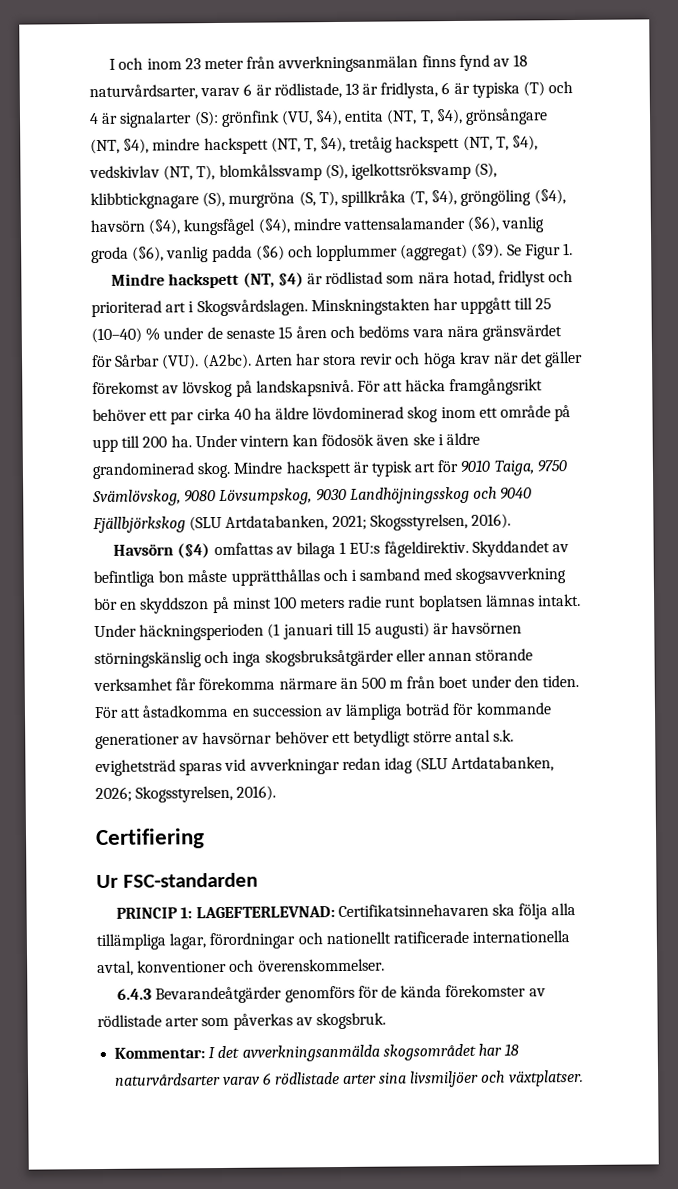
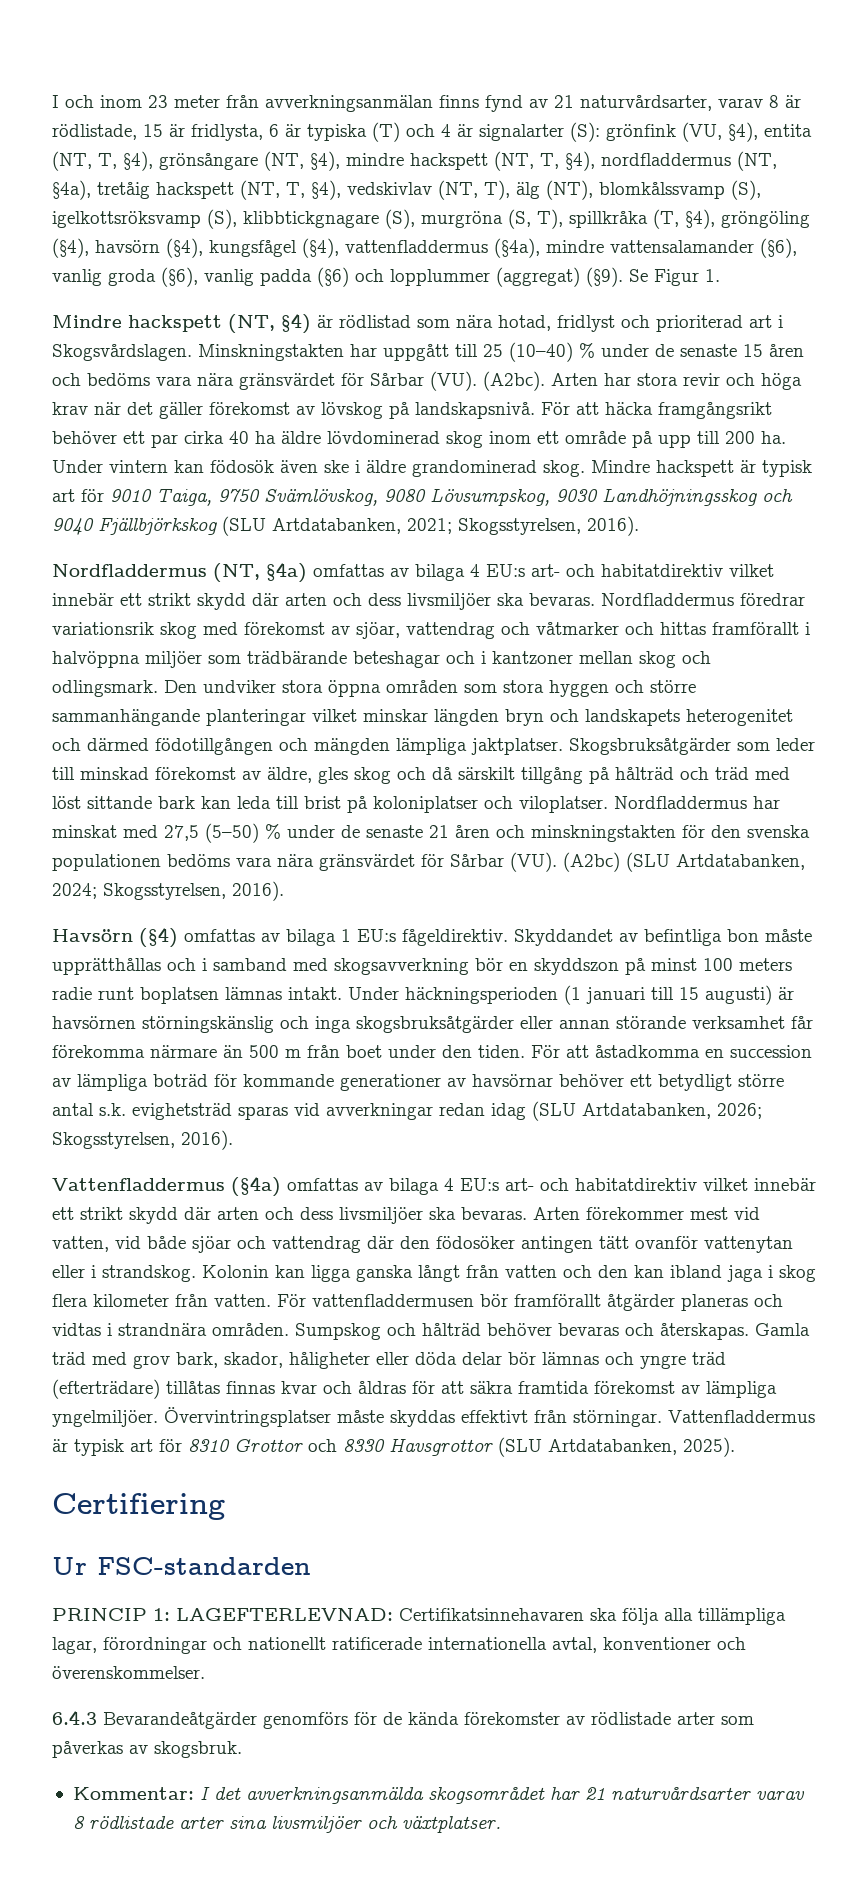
- I och inom 23 meter från avverkningsanmälan finns fynd av 18 naturvårdsarter, varav 6 är rödlistade, 13 är fridlysta, 6 är typiska (T) och 4 är signalarter (S):
+ I och inom 23 meter från avverkningsanmälan finns fynd av 21 naturvårdsarter, varav 8 är rödlistade, 15 är fridlysta, 6 är typiska (T) och 4 är signalarter (S):
- grönfink (VU, §4), entita (NT, T, §4), grönsångare (NT, §4), mindre hackspett (NT, T, §4), tretåig hackspett (NT, T, §4), vedskivlav (NT, T), blomkålssvamp (S), igelkottsröksvamp (S), klibbtickgnagare (S), murgröna (S, T), spillkråka (T, §4), gröngöling (§4), havsörn (§4), kungsfågel (§4), mindre vattensalamander (§6), vanlig groda (§6), vanlig padda (§6) och lopplummer (aggregat) (§9).
+ grönfink (VU, §4), entita (NT, T, §4), grönsångare (NT, §4), mindre hackspett (NT, T, §4), nordfladdermus (NT, §4a), tretåig hackspett (NT, T, §4), vedskivlav (NT, T), älg (NT), blomkålssvamp (S), igelkottsröksvamp (S), klibbtickgnagare (S), murgröna (S, T), spillkråka (T, §4), gröngöling (§4), havsörn (§4), kungsfågel (§4), vattenfladdermus (§4a), mindre vattensalamander (§6), vanlig groda (§6), vanlig padda (§6) och lopplummer (aggregat) (§9).
+ Nordfladdermus (NT, §4a) omfattas av bilaga 4 EU:s art- och habitatdirektiv vilket innebär ett strikt skydd där arten och dess livsmiljöer ska bevaras. Nordfladdermus föredrar variationsrik skog med förekomst av sjöar, vattendrag och våtmarker och hittas framförallt i halvöppna miljöer som trädbärande beteshagar och i kantzoner mellan skog och odlingsmark. Den undviker stora öppna områden som stora hyggen och större sammanhängande planteringar vilket minskar längden bryn och landskapets heterogenitet och därmed födotillgången och mängden lämpliga jaktplatser. Skogsbruksåtgärder som leder till minskad förekomst av äldre, gles skog och då särskilt tillgång på hålträd och träd med löst sittande bark kan leda till brist på koloniplatser och viloplatser. Nordfladdermus har minskat med 27,5 (5–50) % under de senaste 21 åren och minskningstakten för den svenska populationen bedöms vara nära gränsvärdet för Sårbar (VU). (A2bc) (SLU Artdatabanken, 2024; Skogsstyrelsen, 2016).
+ Vattenfladdermus (§4a) omfattas av bilaga 4 EU:s art- och habitatdirektiv vilket innebär ett strikt skydd där arten och dess livsmiljöer ska bevaras. Arten förekommer mest vid vatten, vid både sjöar och vattendrag där den födosöker antingen tätt ovanför vattenytan eller i strandskog. Kolonin kan ligga ganska långt från vatten och den kan ibland jaga i skog flera kilometer från vatten. För vattenfladdermusen bör framförallt åtgärder planeras och vidtas i strandnära områden. Sumpskog och hålträd behöver bevaras och återskapas. Gamla träd med grov bark, skador, håligheter eller döda delar bör lämnas och yngre träd (efterträdare) tillåtas finnas kvar och åldras för att säkra framtida förekomst av lämpliga yngelmiljöer. Övervintringsplatser måste skyddas effektivt från störningar. Vattenfladdermus är typisk art för 8310 Grottor och 8330 Havsgrottor (SLU Artdatabanken, 2025).
- Kommentar: I det avverkningsanmälda skogsområdet har 18 naturvårdsarter varav 6 rödlistade arter sina livsmiljöer och växtplatser.
+ Kommentar: I det avverkningsanmälda skogsområdet har 21 naturvårdsarter varav 8 rödlistade arter sina livsmiljöer och växtplatser.

